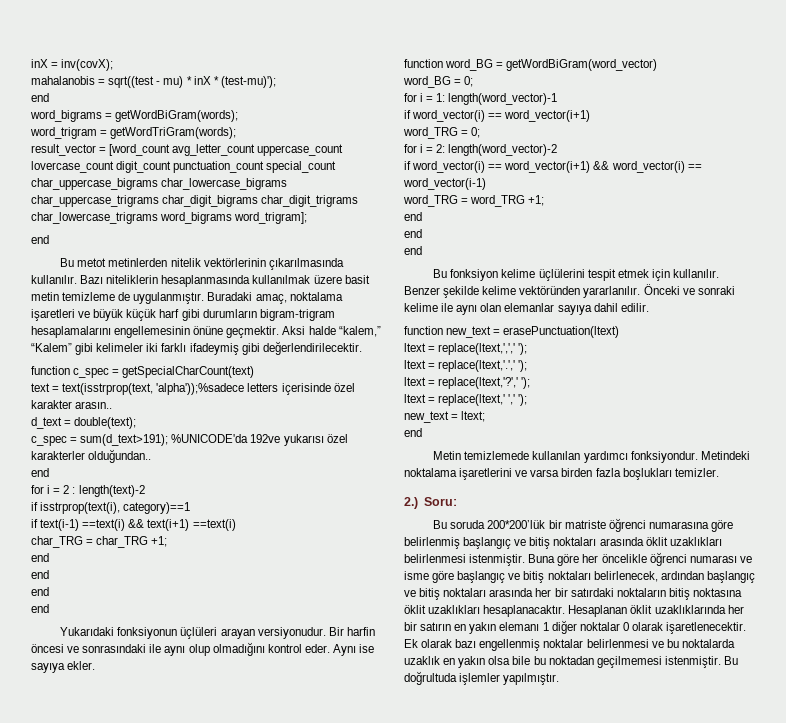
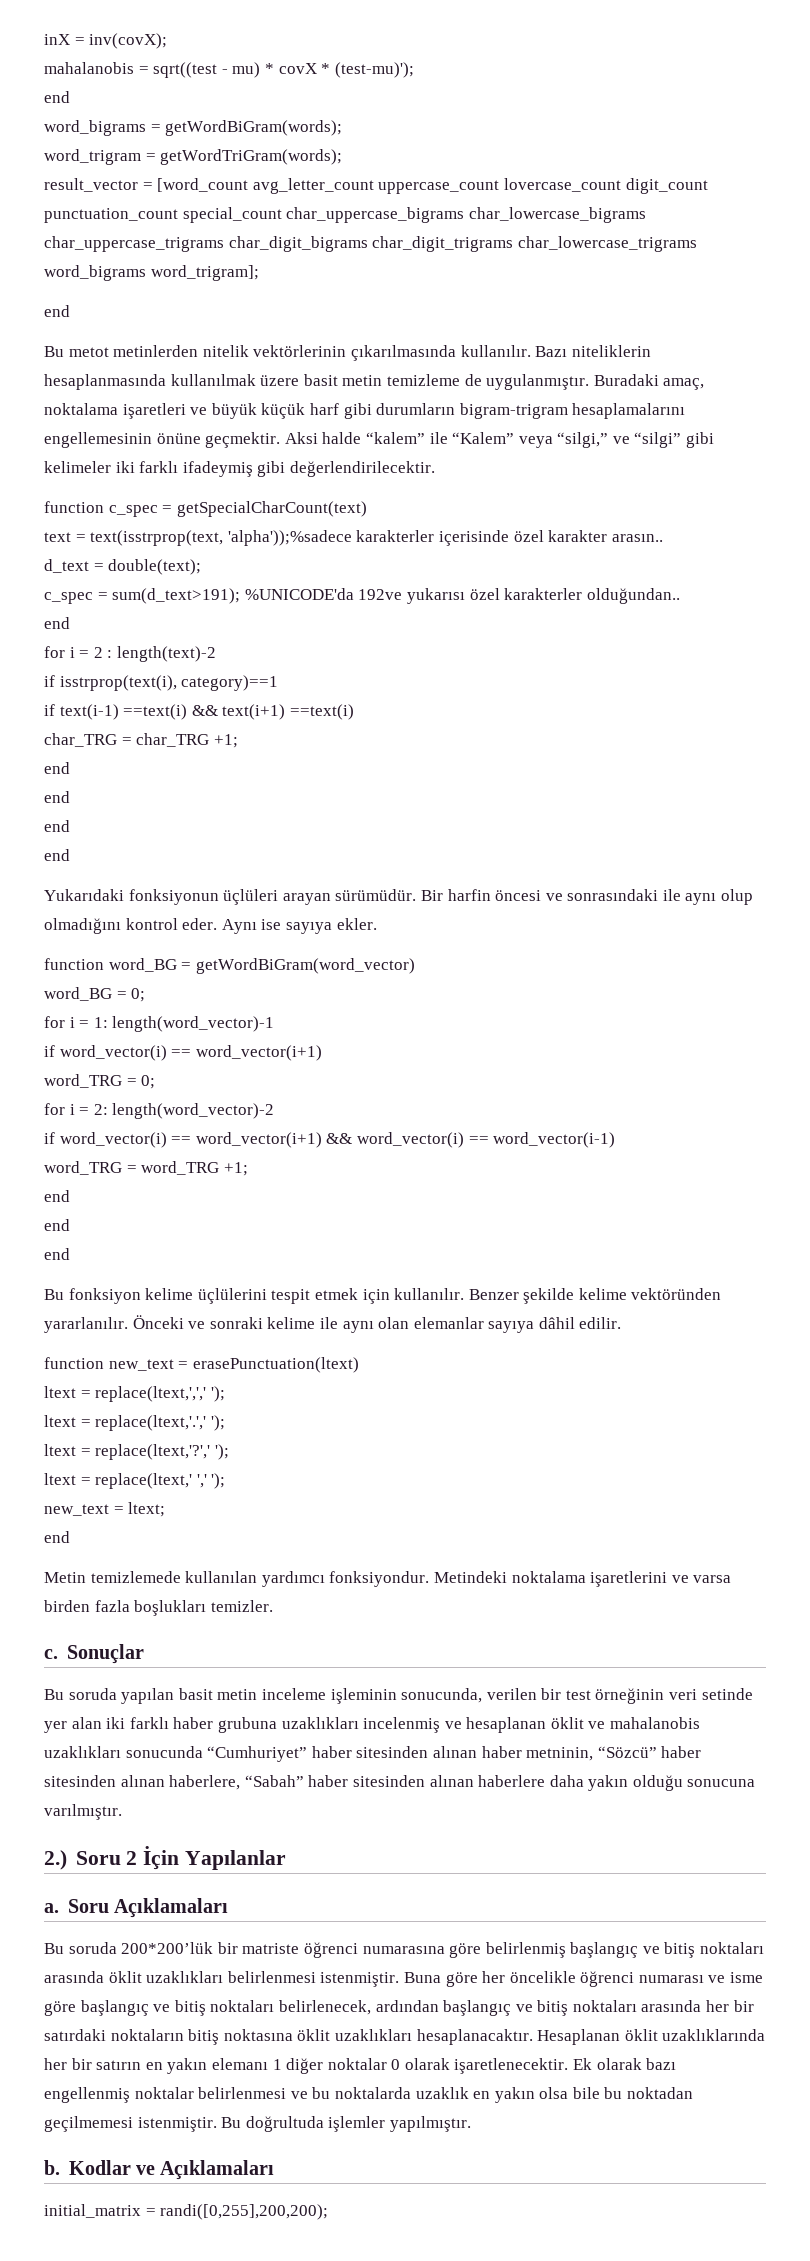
- mahalanobis = sqrt((test - mu) * inX * (test-mu)');
+ mahalanobis = sqrt((test - mu) * covX * (test-mu)');
- Aksi halde “kalem,” “Kalem” gibi kelimeler iki farklı ifadeymiş gibi değerlendirilecektir.
+ Aksi halde “kalem” ile “Kalem” veya “silgi,” ve “silgi” gibi kelimeler iki farklı ifadeymiş gibi değerlendirilecektir.
- text = text(isstrprop(text, 'alpha'));%sadece letters içerisinde özel karakter arasın..
+ text = text(isstrprop(text, 'alpha'));%sadece karakterler içerisinde özel karakter arasın..
- Yukarıdaki fonksiyonun üçlüleri arayan versiyonudur.
+ Yukarıdaki fonksiyonun üçlüleri arayan sürümüdür.
- Önceki ve sonraki kelime ile aynı olan elemanlar sayıya dahil edilir.
+ Önceki ve sonraki kelime ile aynı olan elemanlar sayıya dâhil edilir.
- 2.) Soru:
+ c. Sonuçlar
+ Bu soruda yapılan basit metin inceleme işleminin sonucunda, verilen bir test örneğinin veri setinde yer alan iki farklı haber grubuna uzaklıkları incelenmiş ve hesaplanan öklit ve mahalanobis uzaklıkları sonucunda “Cumhuriyet” haber sitesinden alınan haber metninin, “Sözcü” haber sitesinden alınan haberlere, “Sabah” haber sitesinden alınan haberlere daha yakın olduğu sonucuna varılmıştır.
+ 2.) Soru 2 İçin Yapılanlar
+ a. Soru Açıklamaları
+ b. Kodlar ve Açıklamaları
+ initial_matrix = randi([0,255],200,200);

